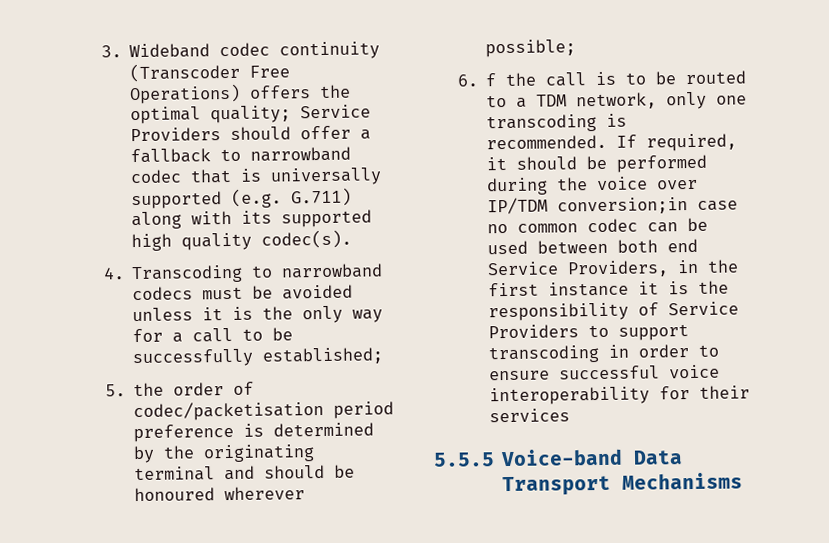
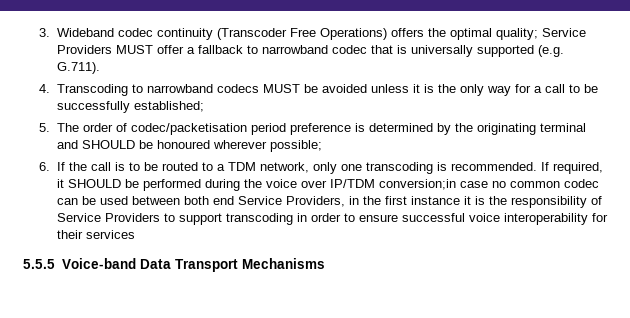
- 3. Wideband codec continuity (Transcoder Free Operations) offers the optimal quality; Service Providers should offer a fallback to narrowband codec that is universally supported (e.g. G.711) along with its supported high quality codec(s).
+ 3. Wideband codec continuity (Transcoder Free Operations) offers the optimal quality; Service Providers MUST offer a fallback to narrowband codec that is universally supported (e.g. G.711).
- 4. Transcoding to narrowband codecs must be avoided unless it is the only way for a call to be successfully established;
+ 4. Transcoding to narrowband codecs MUST be avoided unless it is the only way for a call to be successfully established;
- 5. the order of codec/packetisation period preference is determined by the originating terminal and should be honoured wherever possible;
+ 5. The order of codec/packetisation period preference is determined by the originating terminal and SHOULD be honoured wherever possible;
- 6. f the call is to be routed to a TDM network, only one transcoding is recommended.
+ 6. If the call is to be routed to a TDM network, only one transcoding is recommended.
- If required, it should be performed during the voice over IP/TDM conversion;in case no common codec can be used between both end Service Providers, in the first instance it is the responsibility of Service Providers to support transcoding in order to ensure successful voice interoperability for their services
+ If required, it SHOULD be performed during the voice over IP/TDM conversion;in case no common codec can be used between both end Service Providers, in the first instance it is the responsibility of Service Providers to support transcoding in order to ensure successful voice interoperability for their services

